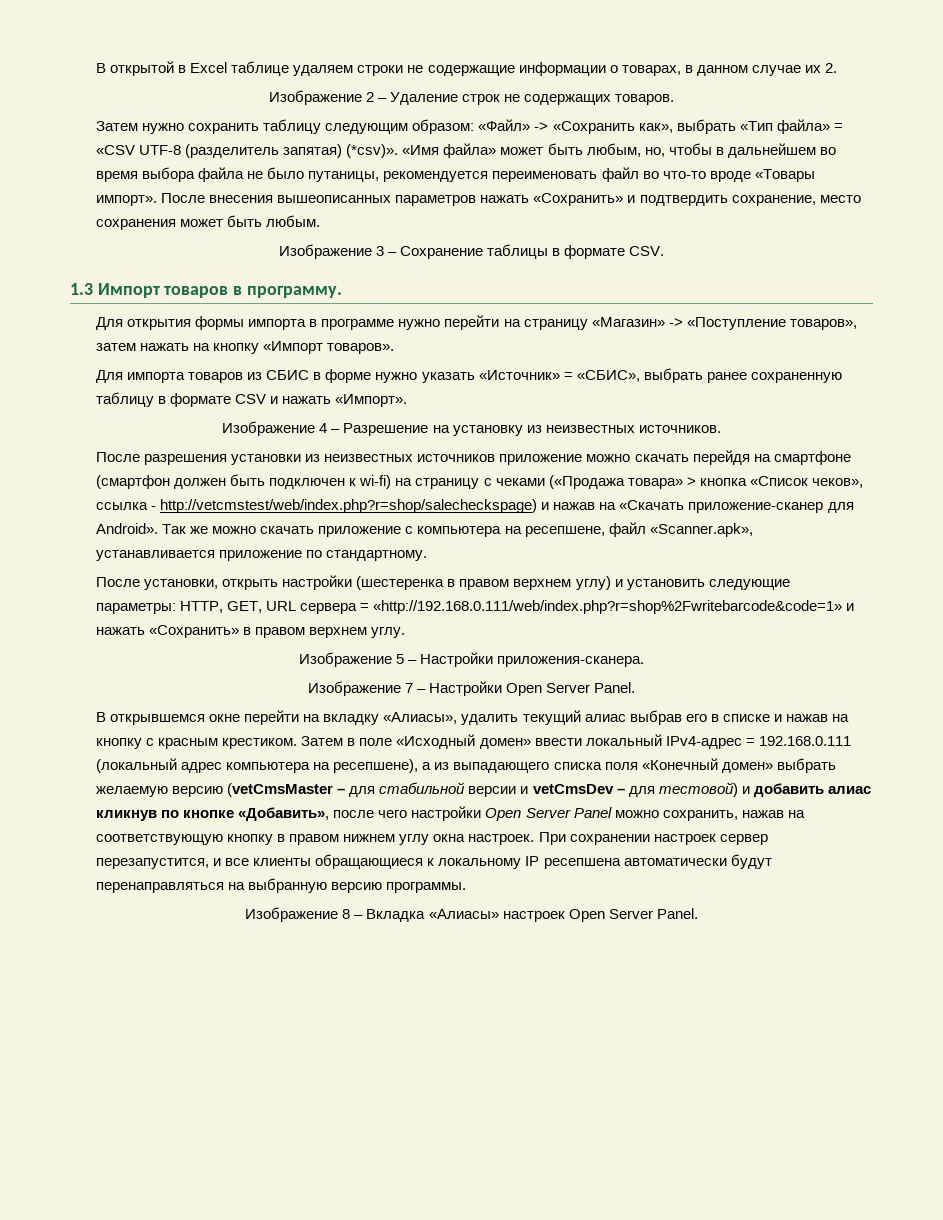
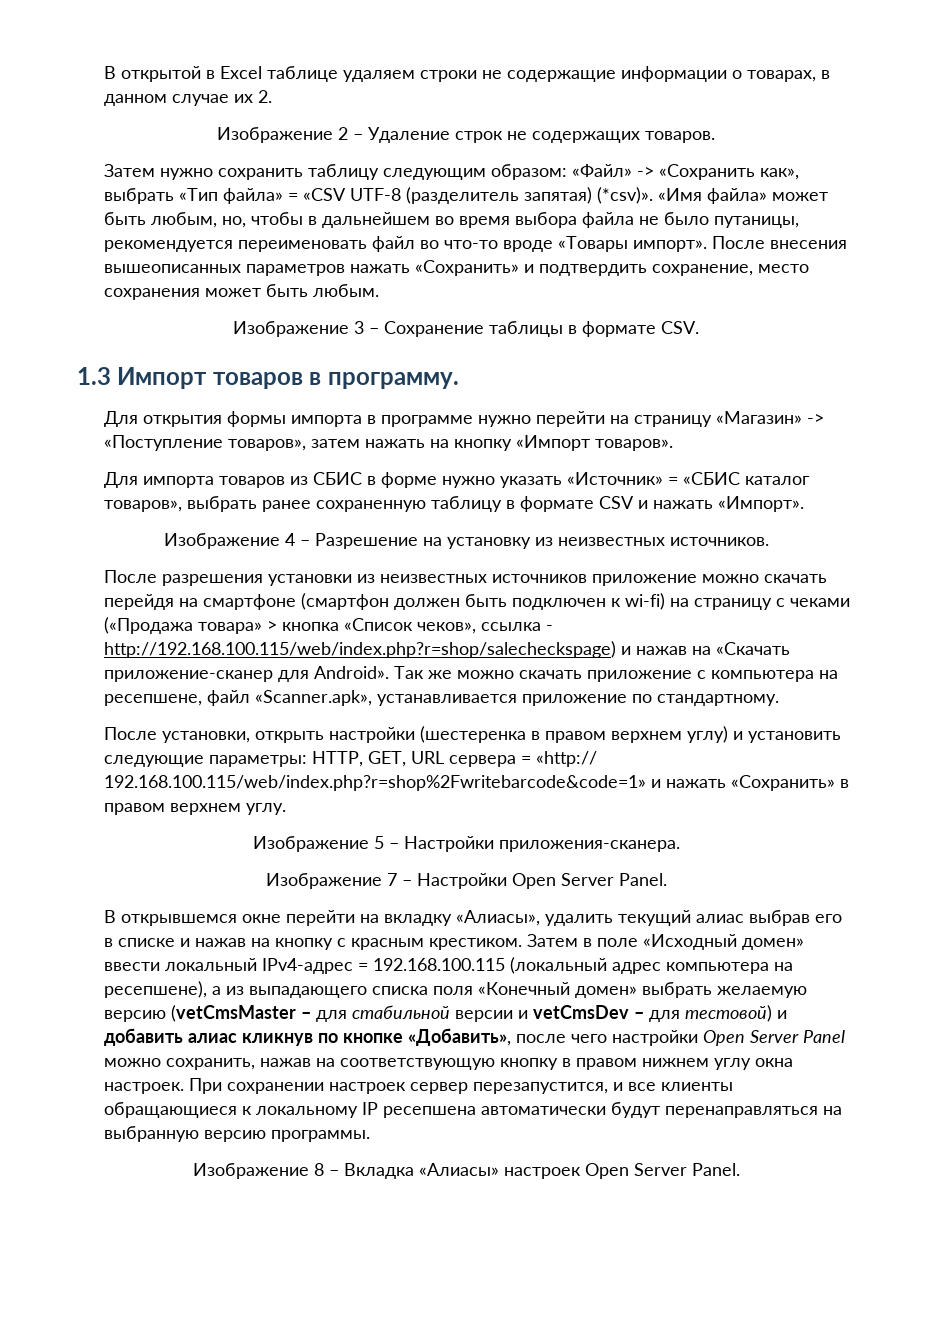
- Для импорта товаров из СБИС в форме нужно указать «Источник» = «СБИС», выбрать ранее сохраненную таблицу в формате CSV и нажать «Импорт».
+ Для импорта товаров из СБИС в форме нужно указать «Источник» = «СБИС каталог товаров», выбрать ранее сохраненную таблицу в формате CSV и нажать «Импорт».
- После разрешения установки из неизвестных источников приложение можно скачать перейдя на смартфоне (смартфон должен быть подключен к wi-fi) на страницу с чеками («Продажа товара» > кнопка «Список чеков», ссылка - http://vetcmstest/web/index.php?r=shop/salecheckspage) и нажав на «Скачать приложение-сканер для Android».
+ После разрешения установки из неизвестных источников приложение можно скачать перейдя на смартфоне (смартфон должен быть подключен к wi-fi) на страницу с чеками («Продажа товара» > кнопка «Список чеков», ссылка - http://192.168.100.115/web/index.php?r=shop/salecheckspage) и нажав на «Скачать приложение-сканер для Android».
- После установки, открыть настройки (шестеренка в правом верхнем углу) и установить следующие параметры: HTTP, GET, URL сервера = «http://192.168.0.111/web/index.php?r=shop%2Fwritebarcode&code=1» и нажать «Сохранить» в правом верхнем углу.
+ После установки, открыть настройки (шестеренка в правом верхнем углу) и установить следующие параметры: HTTP, GET, URL сервера = «http:// 192.168.100.115/web/index.php?r=shop%2Fwritebarcode&code=1» и нажать «Сохранить» в правом верхнем углу.
- Затем в поле «Исходный домен» ввести локальный IPv4-адрес = 192.168.0.111 (локальный адрес компьютера на ресепшене), а из выпадающего списка поля «Конечный домен» выбрать желаемую версию (vetCmsMaster – для стабильной версии и vetCmsDev – для тестовой) и добавить алиас кликнув по кнопке «Добавить», после чего настройки Open Server Panel можно сохранить, нажав на соответствующую кнопку в правом нижнем углу окна настроек.
+ Затем в поле «Исходный домен» ввести локальный IPv4-адрес = 192.168.100.115 (локальный адрес компьютера на ресепшене), а из выпадающего списка поля «Конечный домен» выбрать желаемую версию (vetCmsMaster – для стабильной версии и vetCmsDev – для тестовой) и добавить алиас кликнув по кнопке «Добавить», после чего настройки Open Server Panel можно сохранить, нажав на соответствующую кнопку в правом нижнем углу окна настроек.

